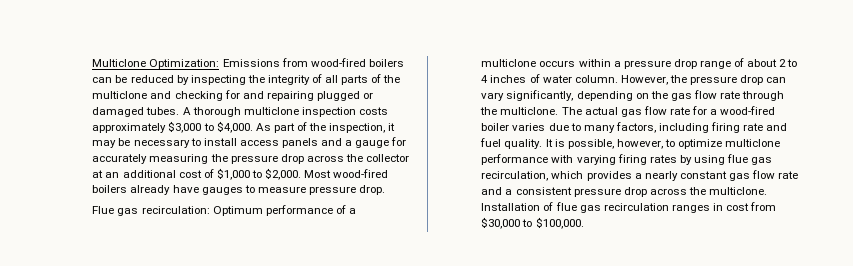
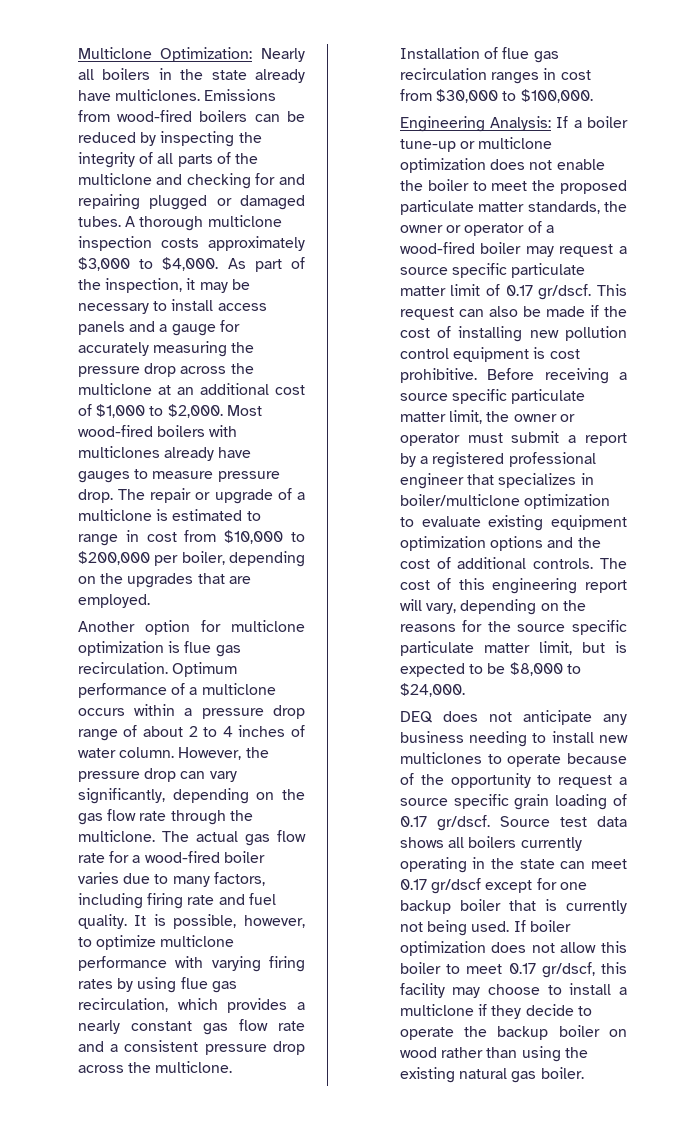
- Multiclone Optimization: Emissions from wood-fired boilers can be reduced by inspecting the integrity of all parts of the multiclone and checking for and repairing plugged or damaged tubes.
+ Multiclone Optimization: Nearly all boilers in the state already have multiclones. Emissions from wood-fired boilers can be reduced by inspecting the integrity of all parts of the multiclone and checking for and repairing plugged or damaged tubes.
- As part of the inspection, it may be necessary to install access panels and a gauge for accurately measuring the pressure drop across the collector at an additional cost of $1,000 to $2,000.
+ As part of the inspection, it may be necessary to install access panels and a gauge for accurately measuring the pressure drop across the multiclone at an additional cost of $1,000 to $2,000.
- Most wood-fired boilers already have gauges to measure pressure drop.
- Flue gas recirculation: Optimum performance of a multiclone occurs within a pressure drop range of about 2 to 4 inches of water column.
+ Most wood-fired boilers with multiclones already have gauges to measure pressure drop. The repair or upgrade of a multiclone is estimated to range in cost from $10,000 to $200,000 per boiler, depending on the upgrades that are employed.
+ Another option for multiclone optimization is flue gas recirculation. Optimum performance of a multiclone occurs within a pressure drop range of about 2 to 4 inches of water column.
+ Engineering Analysis: If a boiler tune-up or multiclone optimization does not enable the boiler to meet the proposed particulate matter standards, the owner or operator of a wood-fired boiler may request a source specific particulate matter limit of 0.17 gr/dscf. This request can also be made if the cost of installing new pollution control equipment is cost prohibitive. Before receiving a source specific particulate matter limit, the owner or operator must submit a report by a registered professional engineer that specializes in boiler/multiclone optimization to evaluate existing equipment optimization options and the cost of additional controls. The cost of this engineering report will vary, depending on the reasons for the source specific particulate matter limit, but is expected to be $8,000 to $24,000.
+ DEQ does not anticipate any business needing to install new multiclones to operate because of the opportunity to request a source specific grain loading of 0.17 gr/dscf. Source test data shows all boilers currently operating in the state can meet 0.17 gr/dscf except for one backup boiler that is currently not being used. If boiler optimization does not allow this boiler to meet 0.17 gr/dscf, this facility may choose to install a multiclone if they decide to operate the backup boiler on wood rather than using the existing natural gas boiler.

